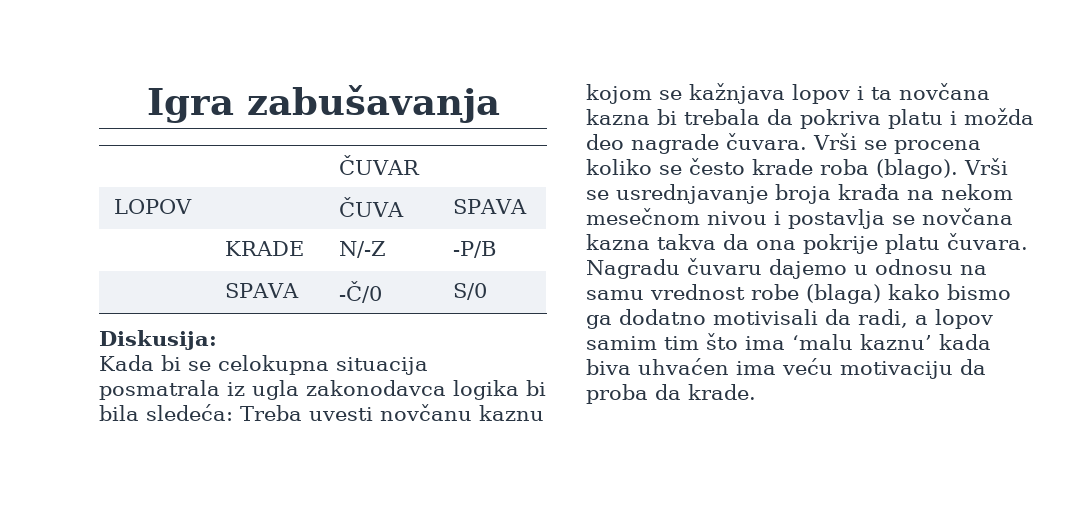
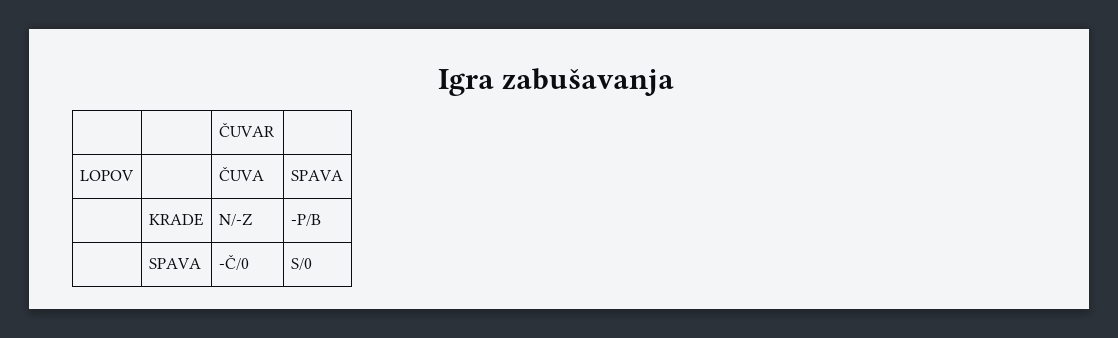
- Diskusija:
- Kada bi se celokupna situacija posmatrala iz ugla zakonodavca logika bi bila sledeća: Treba uvesti novčanu kaznu kojom se kažnjava lopov i ta novčana kazna bi trebala da pokriva platu i možda deo nagrade čuvara. Vrši se procena koliko se često krade roba (blago). Vrši se usrednjavanje broja krađa na nekom mesečnom nivou i postavlja se novčana kazna takva da ona pokrije platu čuvara. Nagradu čuvaru dajemo u odnosu na samu vrednost robe (blaga) kako bismo ga dodatno motivisali da radi, a lopov samim tim što ima ‘malu kaznu’ kada biva uhvaćen ima veću motivaciju da proba da krade.

